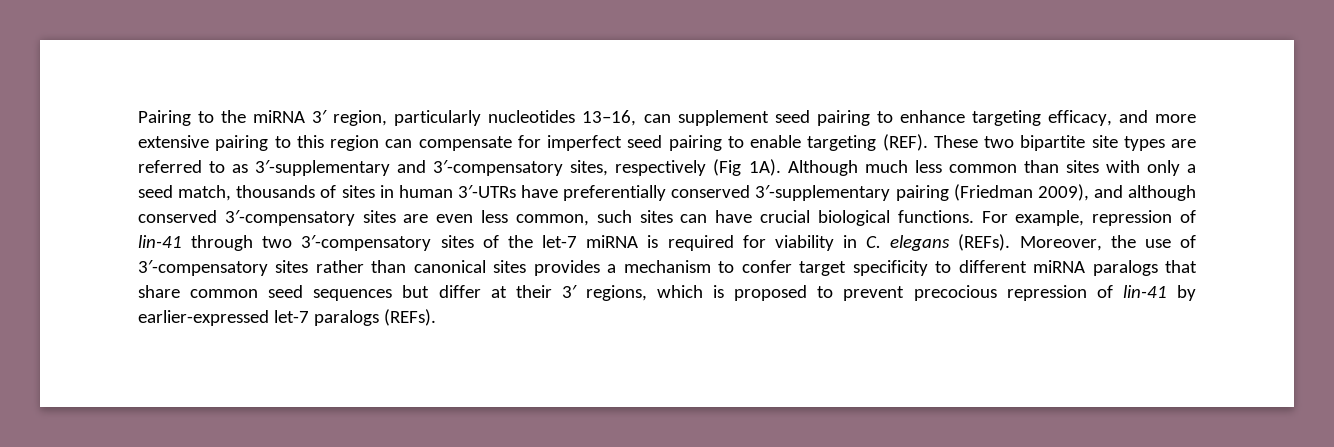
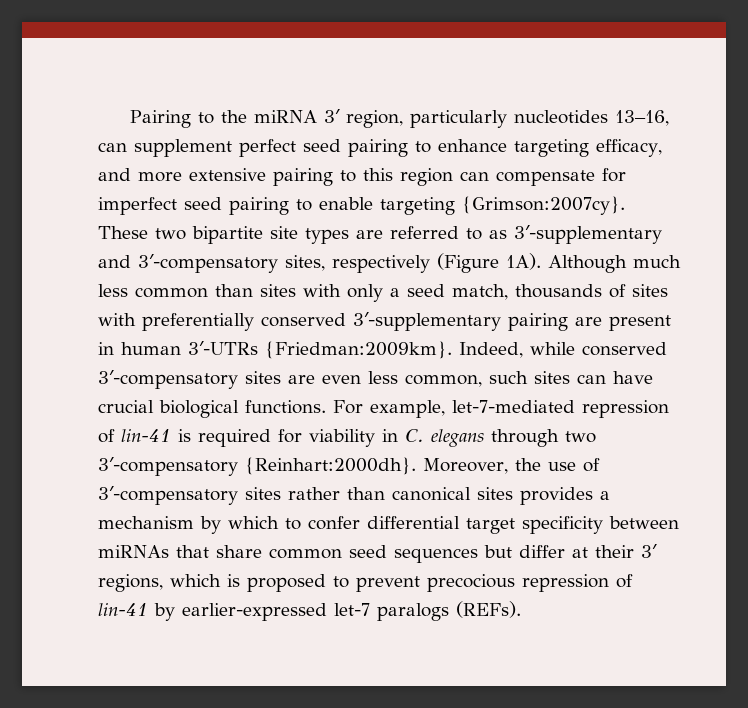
- Pairing to the miRNA 3′ region, particularly nucleotides 13–16, can supplement seed pairing to enhance targeting efficacy, and more extensive pairing to this region can compensate for imperfect seed pairing to enable targeting (REF).
+ Pairing to the miRNA 3′ region, particularly nucleotides 13–16, can supplement perfect seed pairing to enhance targeting efficacy, and more extensive pairing to this region can compensate for imperfect seed pairing to enable targeting {Grimson:2007cy}.
- These two bipartite site types are referred to as 3′-supplementary and 3′-compensatory sites, respectively (Fig 1A).
+ These two bipartite site types are referred to as 3′-supplementary and 3′-compensatory sites, respectively (Figure 1A).
- Although much less common than sites with only a seed match, thousands of sites in human 3′-UTRs have preferentially conserved 3′-supplementary pairing (Friedman 2009), and although conserved 3′-compensatory sites are even less common, such sites can have crucial biological functions.
+ Although much less common than sites with only a seed match, thousands of sites with preferentially conserved 3′-supplementary pairing are present in human 3′-UTRs {Friedman:2009km}. Indeed, while conserved 3′-compensatory sites are even less common, such sites can have crucial biological functions.
- For example, repression of lin-41 through two 3′-compensatory sites of the let-7 miRNA is required for viability in C. elegans (REFs).
+ For example, let-7-mediated repression of lin-41 is required for viability in C. elegans through two 3′-compensatory {Reinhart:2000dh}.
- Moreover, the use of 3′-compensatory sites rather than canonical sites provides a mechanism to confer target specificity to different miRNA paralogs that share common seed sequences but differ at their 3′ regions, which is proposed to prevent precocious repression of lin-41 by earlier-expressed let-7 paralogs (REFs).
+ Moreover, the use of 3′-compensatory sites rather than canonical sites provides a mechanism by which to confer differential target specificity between miRNAs that share common seed sequences but differ at their 3′ regions, which is proposed to prevent precocious repression of lin-41 by earlier-expressed let-7 paralogs (REFs).

